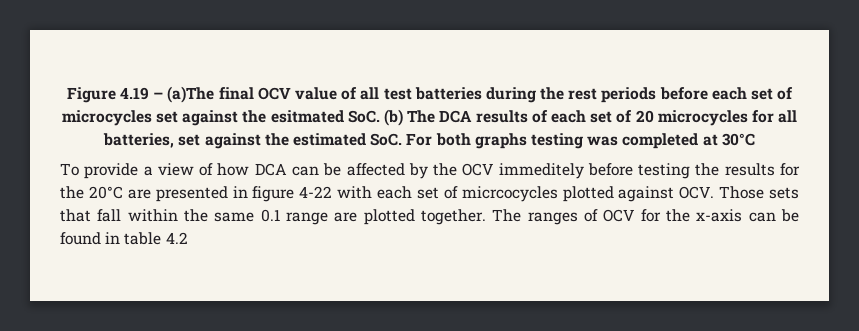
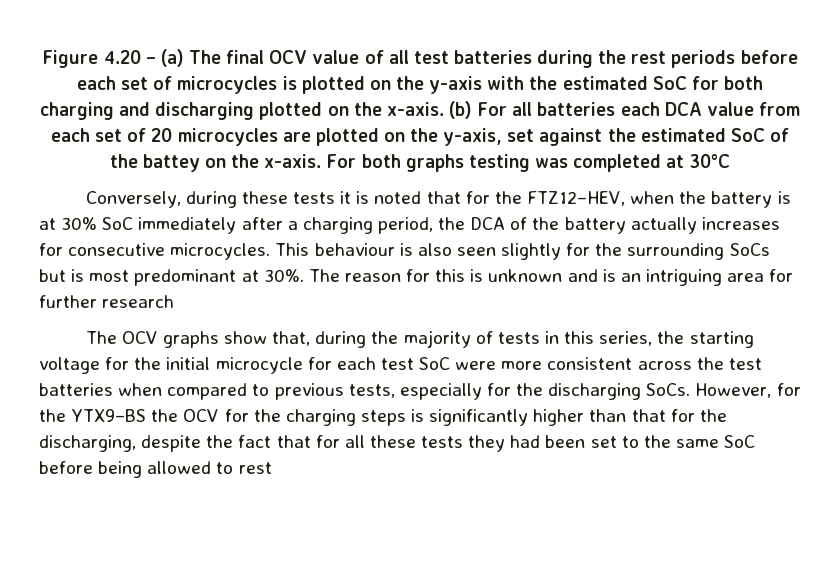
- Figure 4.19 – (a)The final OCV value of all test batteries during the rest periods before each set of microcycles set against the esitmated SoC. (b) The DCA results of each set of 20 microcycles for all batteries, set against the estimated SoC. For both graphs testing was completed at 30°C
+ Figure 4.20 – (a) The final OCV value of all test batteries during the rest periods before each set of microcycles is plotted on the y-axis with the estimated SoC for both charging and discharging plotted on the x-axis. (b) For all batteries each DCA value from each set of 20 microcycles are plotted on the y-axis, set against the estimated SoC of the battey on the x-axis. For both graphs testing was completed at 30°C
- To provide a view of how DCA can be affected by the OCV immeditely before testing the results for the 20°C are presented in figure 4-22 with each set of micrcocycles plotted against OCV. Those sets that fall within the same 0.1 range are plotted together. The ranges of OCV for the x-axis can be found in table 4.2
+ Conversely, during these tests it is noted that for the FTZ12–HEV, when the battery is at 30% SoC immediately after a charging period, the DCA of the battery actually increases for consecutive microcycles. This behaviour is also seen slightly for the surrounding SoCs but is most predominant at 30%. The reason for this is unknown and is an intriguing area for further research
+ The OCV graphs show that, during the majority of tests in this series, the starting voltage for the initial microcycle for each test SoC were more consistent across the test batteries when compared to previous tests, especially for the discharging SoCs. However, for the YTX9–BS the OCV for the charging steps is significantly higher than that for the discharging, despite the fact that for all these tests they had been set to the same SoC before being allowed to rest

